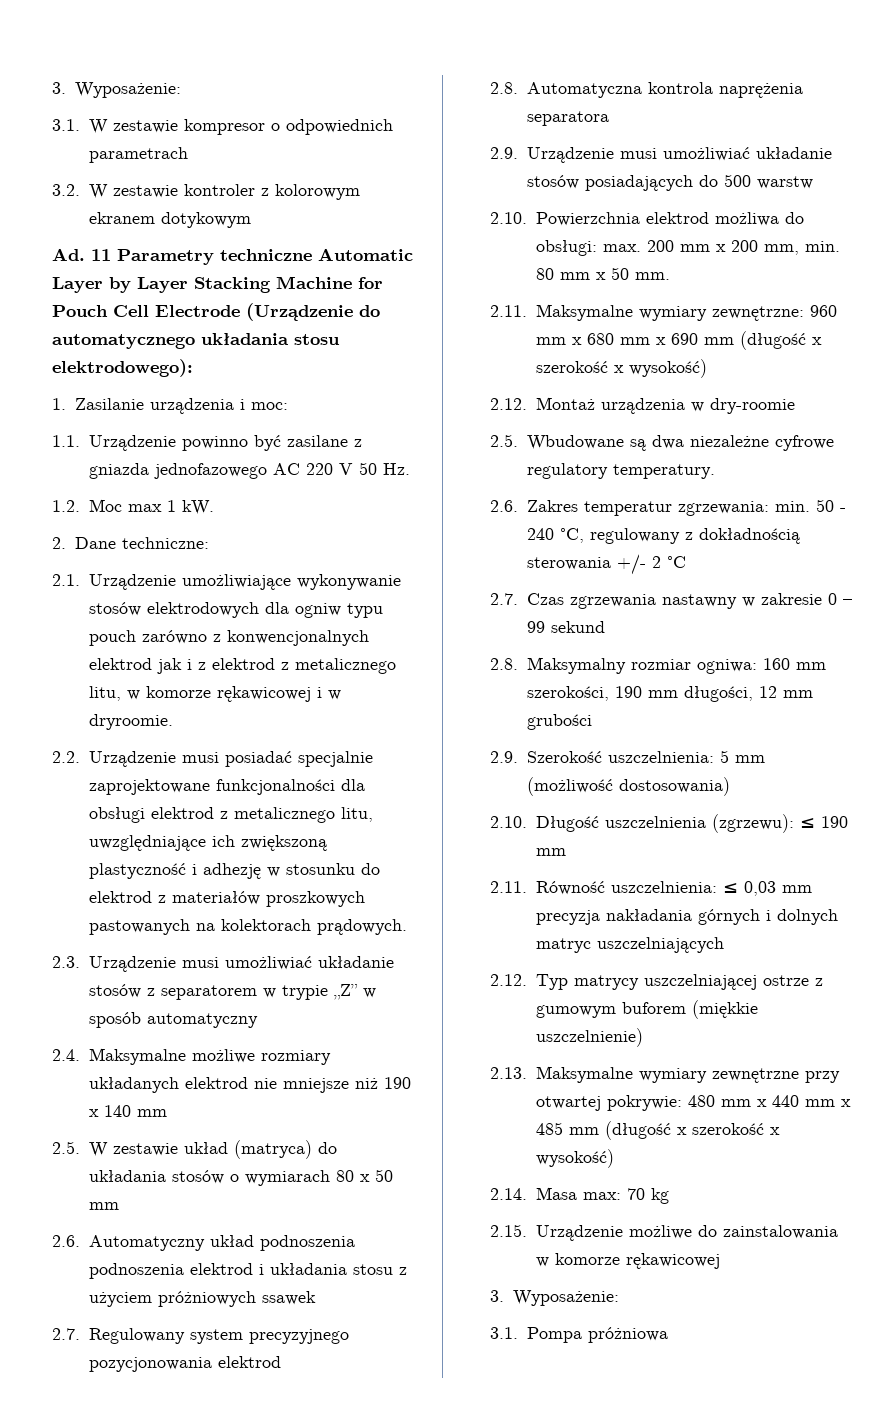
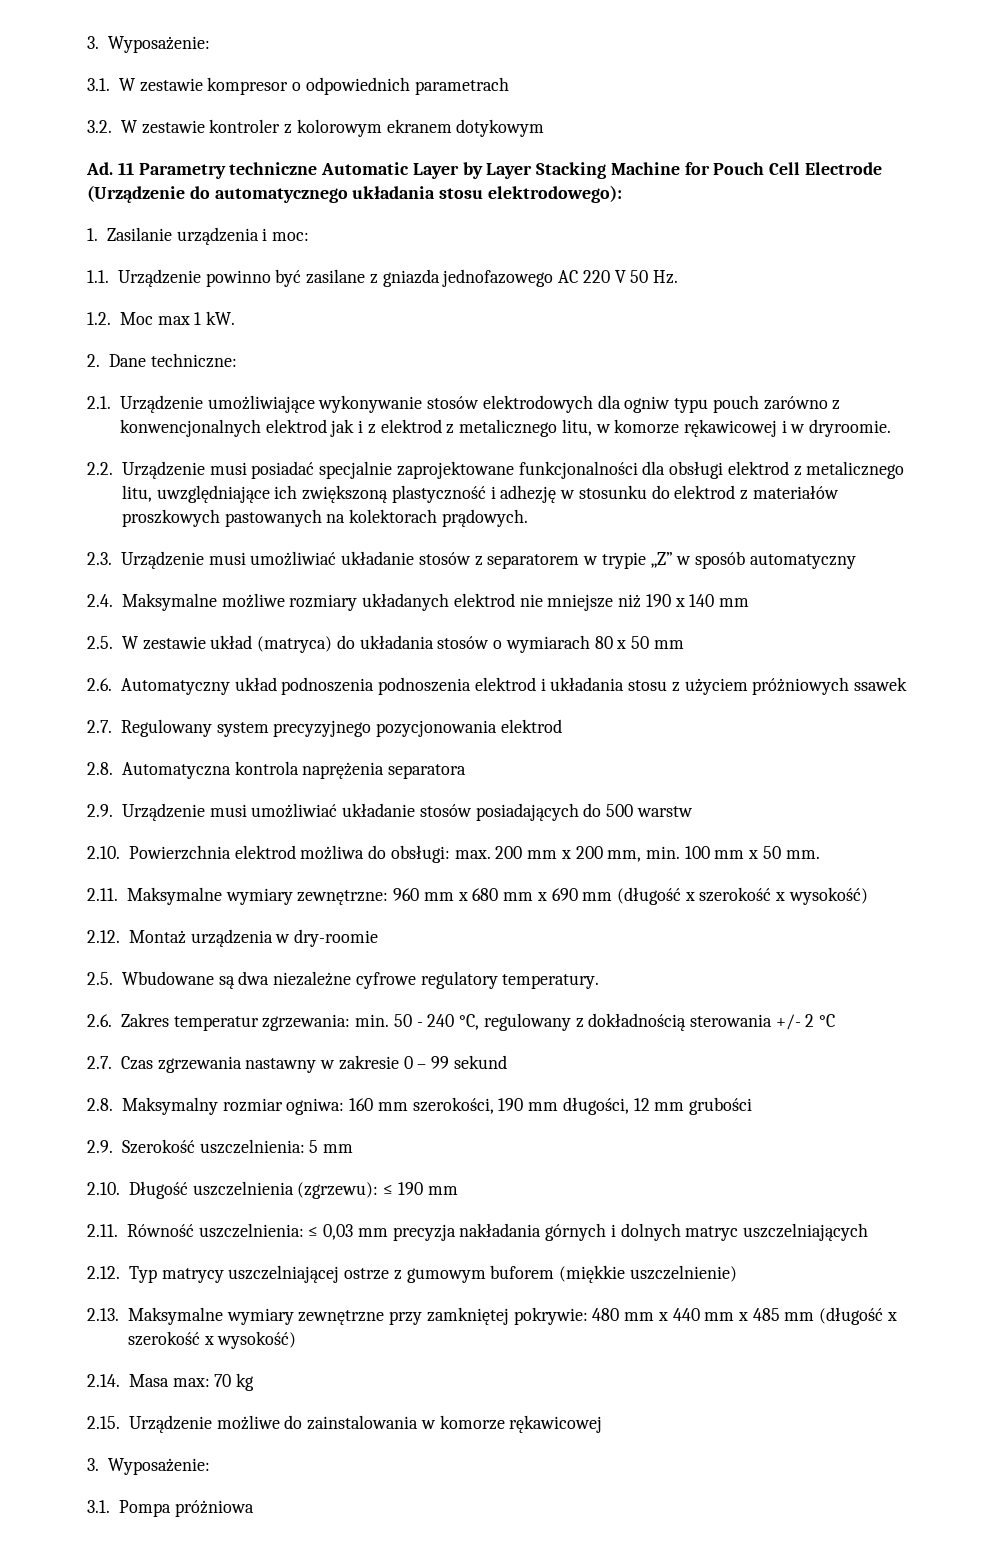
- 2.10. Powierzchnia elektrod możliwa do obsługi: max. 200 mm x 200 mm, min. 80 mm x 50 mm.
+ 2.10. Powierzchnia elektrod możliwa do obsługi: max. 200 mm x 200 mm, min. 100 mm x 50 mm.
- 2.9. Szerokość uszczelnienia: 5 mm (możliwość dostosowania)
+ 2.9. Szerokość uszczelnienia: 5 mm
- 2.13. Maksymalne wymiary zewnętrzne przy otwartej pokrywie: 480 mm x 440 mm x 485 mm (długość x szerokość x wysokość)
+ 2.13. Maksymalne wymiary zewnętrzne przy zamkniętej pokrywie: 480 mm x 440 mm x 485 mm (długość x szerokość x wysokość)

